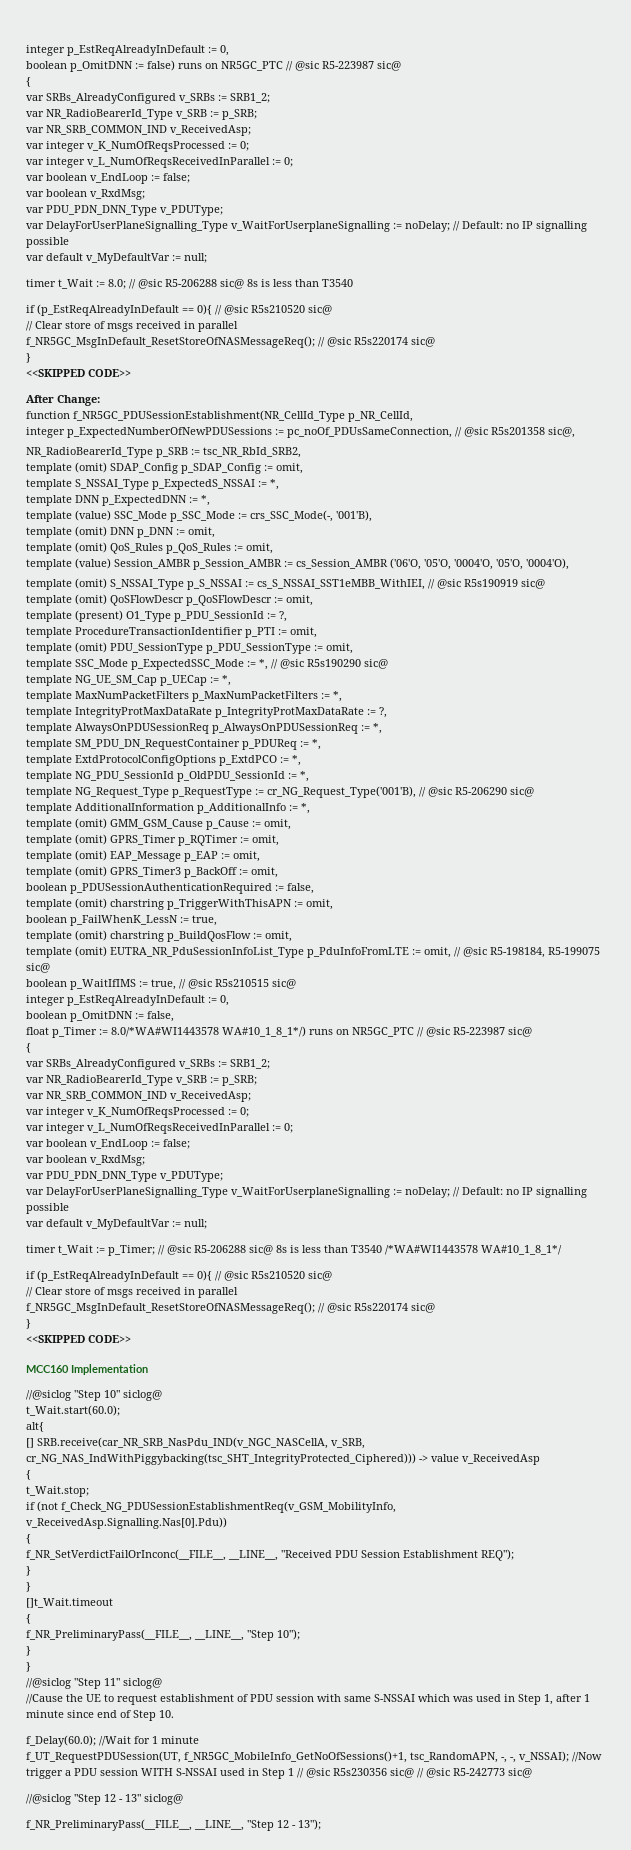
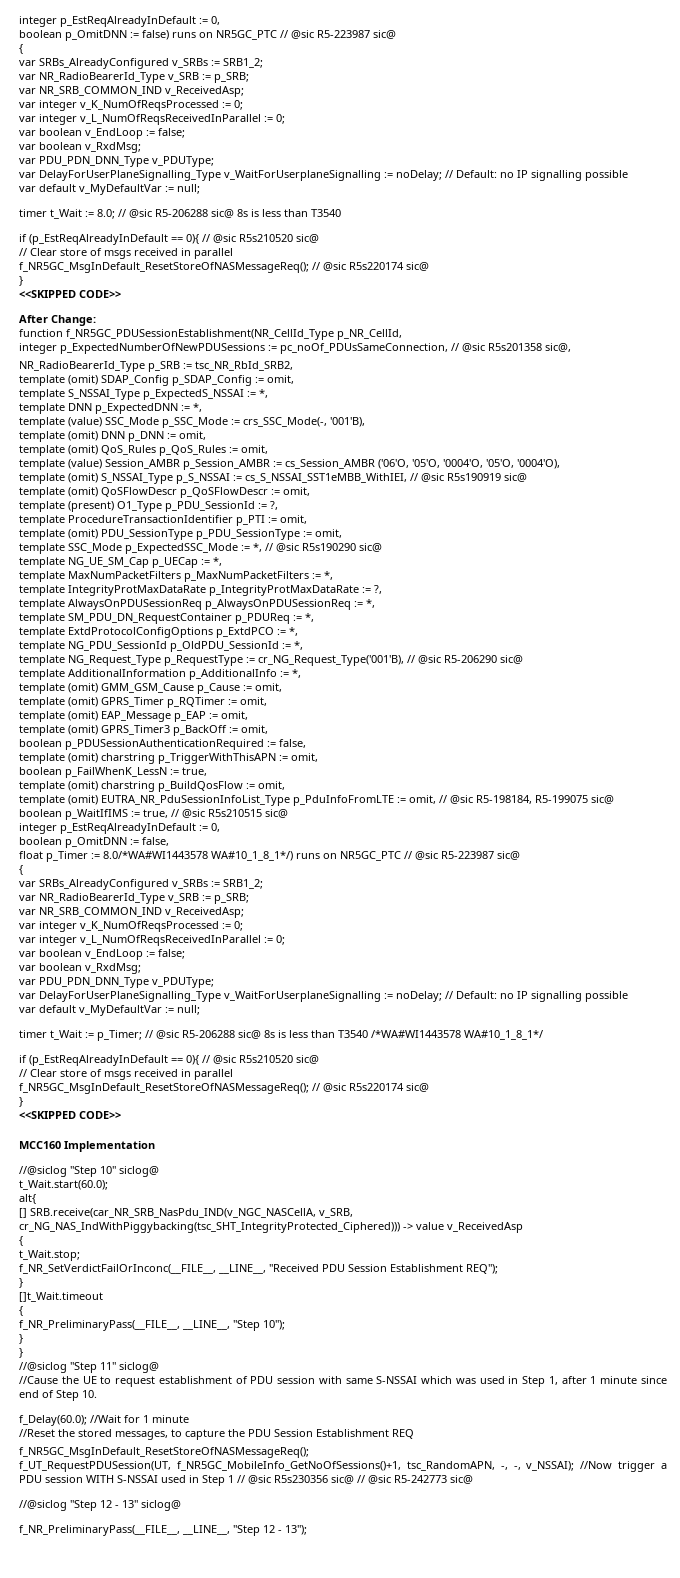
- if (not f_Check_NG_PDUSessionEstablishmentReq(v_GSM_MobilityInfo,
- v_ReceivedAsp.Signalling.Nas[0].Pdu))
- {
  f_NR_SetVerdictFailOrInconc(__FILE__, __LINE__, "Received PDU Session Establishment REQ");
- }
+ //Reset the stored messages, to capture the PDU Session Establishment REQ
+ f_NR5GC_MsgInDefault_ResetStoreOfNASMessageReq();

